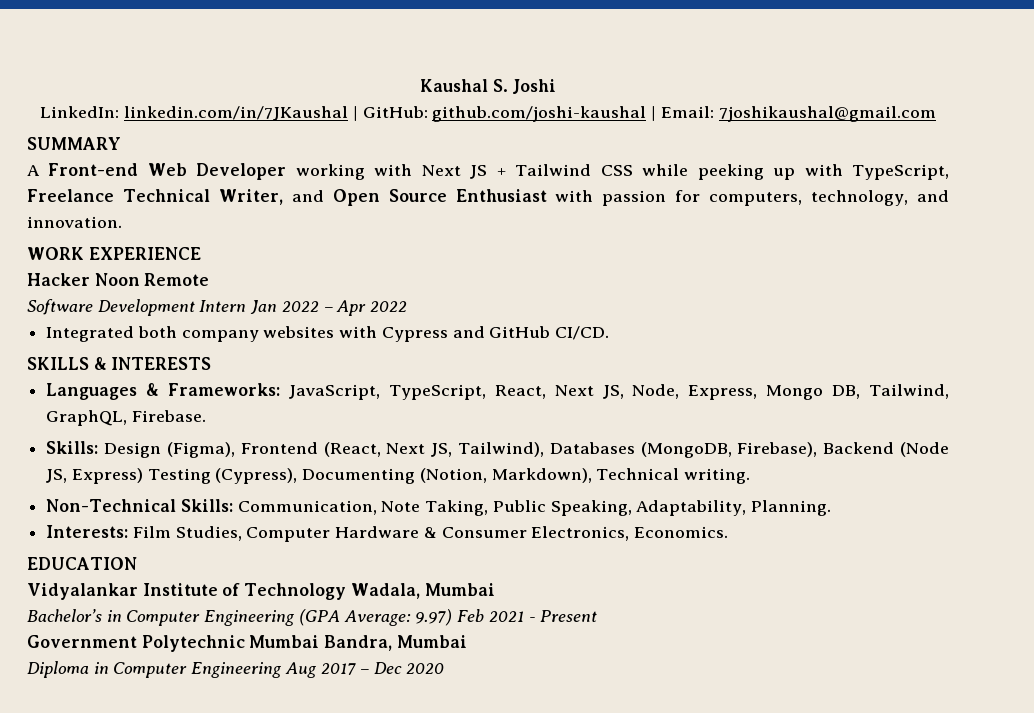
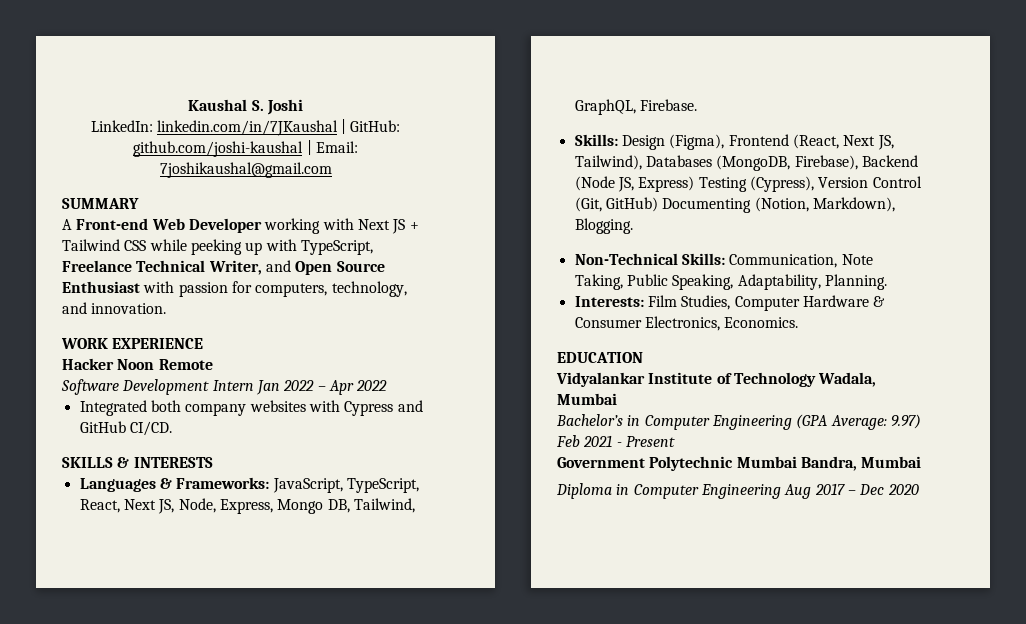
- Skills: Design (Figma), Frontend (React, Next JS, Tailwind), Databases (MongoDB, Firebase), Backend (Node JS, Express) Testing (Cypress), Documenting (Notion, Markdown), Technical writing.
+ Skills: Design (Figma), Frontend (React, Next JS, Tailwind), Databases (MongoDB, Firebase), Backend (Node JS, Express) Testing (Cypress), Version Control (Git, GitHub) Documenting (Notion, Markdown), Blogging.

